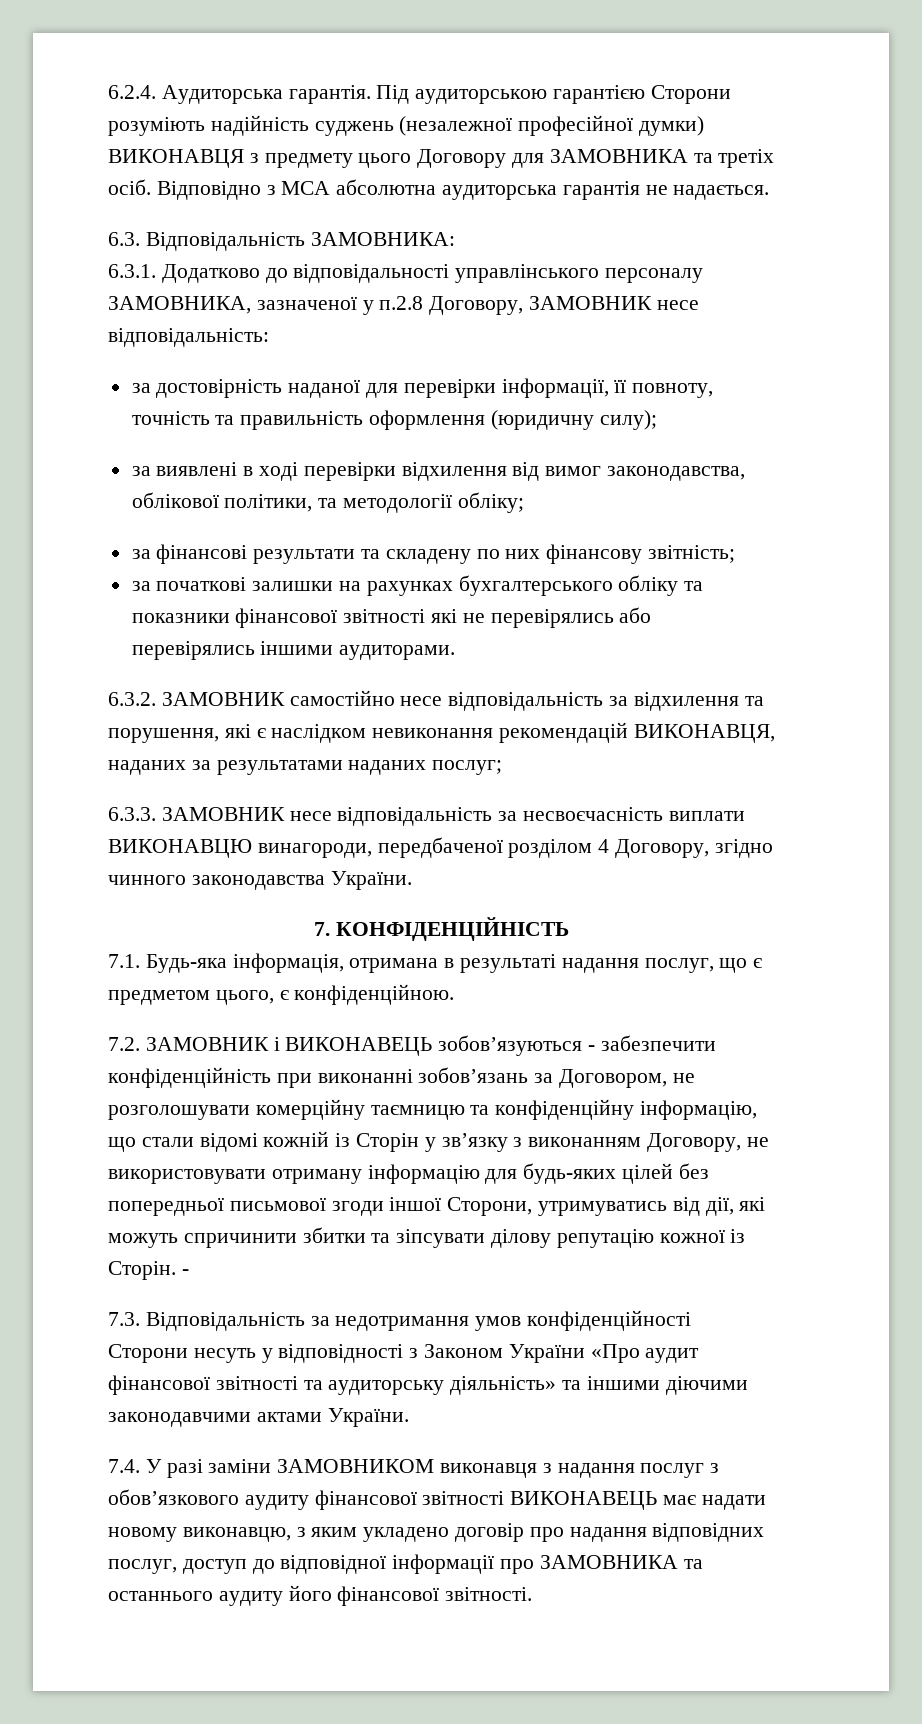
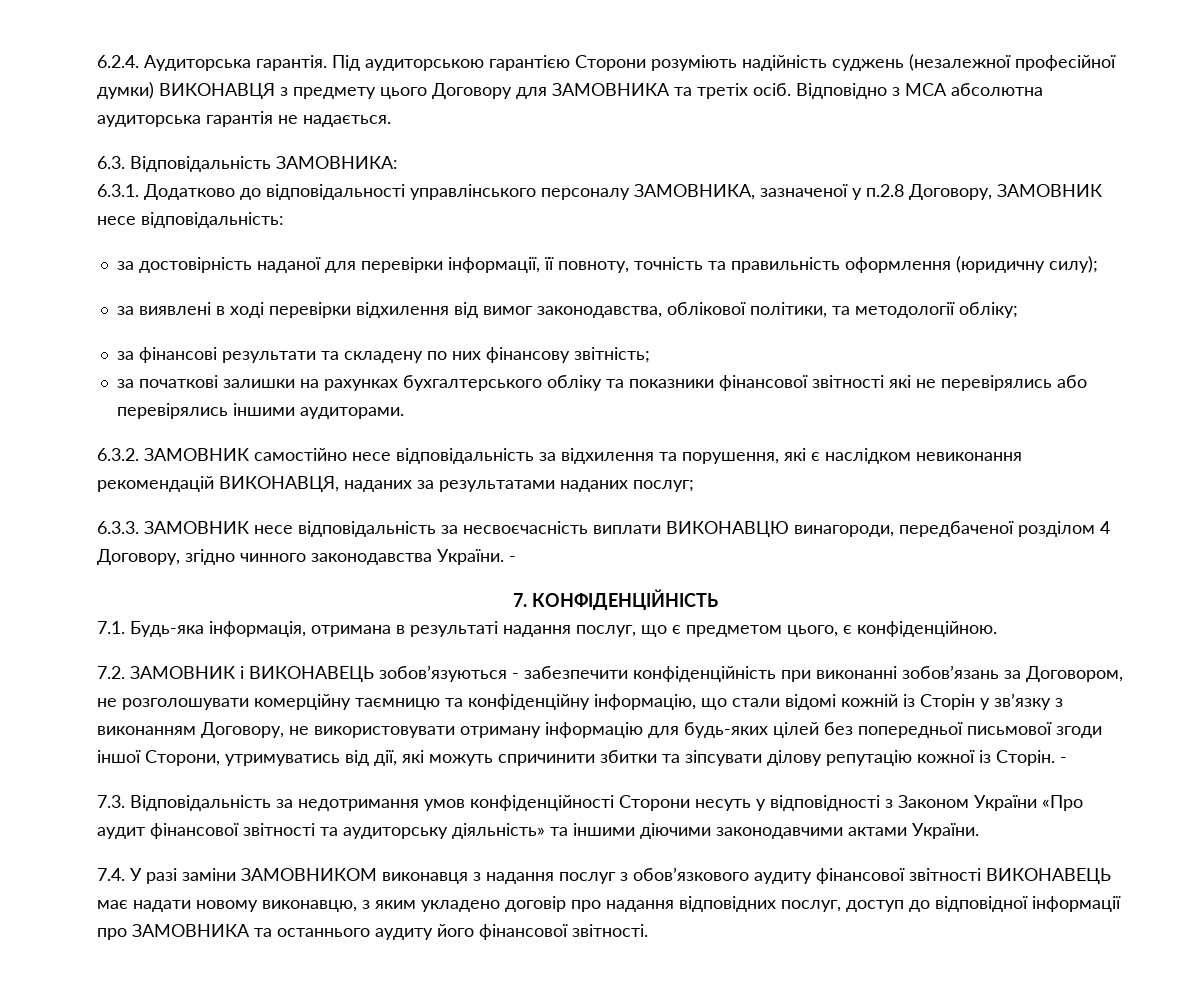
- 6.3.3. ЗАМОВНИК несе відповідальність за несвоєчасність виплати ВИКОНАВЦЮ винагороди, передбаченої розділом 4 Договору, згідно чинного законодавства України.
+ 6.3.3. ЗАМОВНИК несе відповідальність за несвоєчасність виплати ВИКОНАВЦЮ винагороди, передбаченої розділом 4 Договору, згідно чинного законодавства України. -

